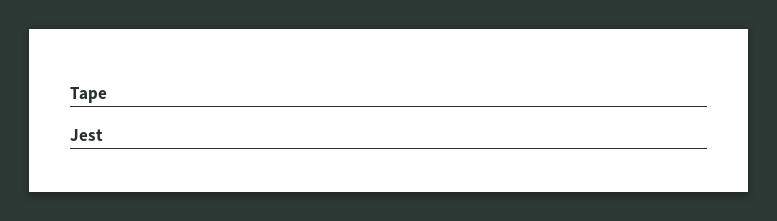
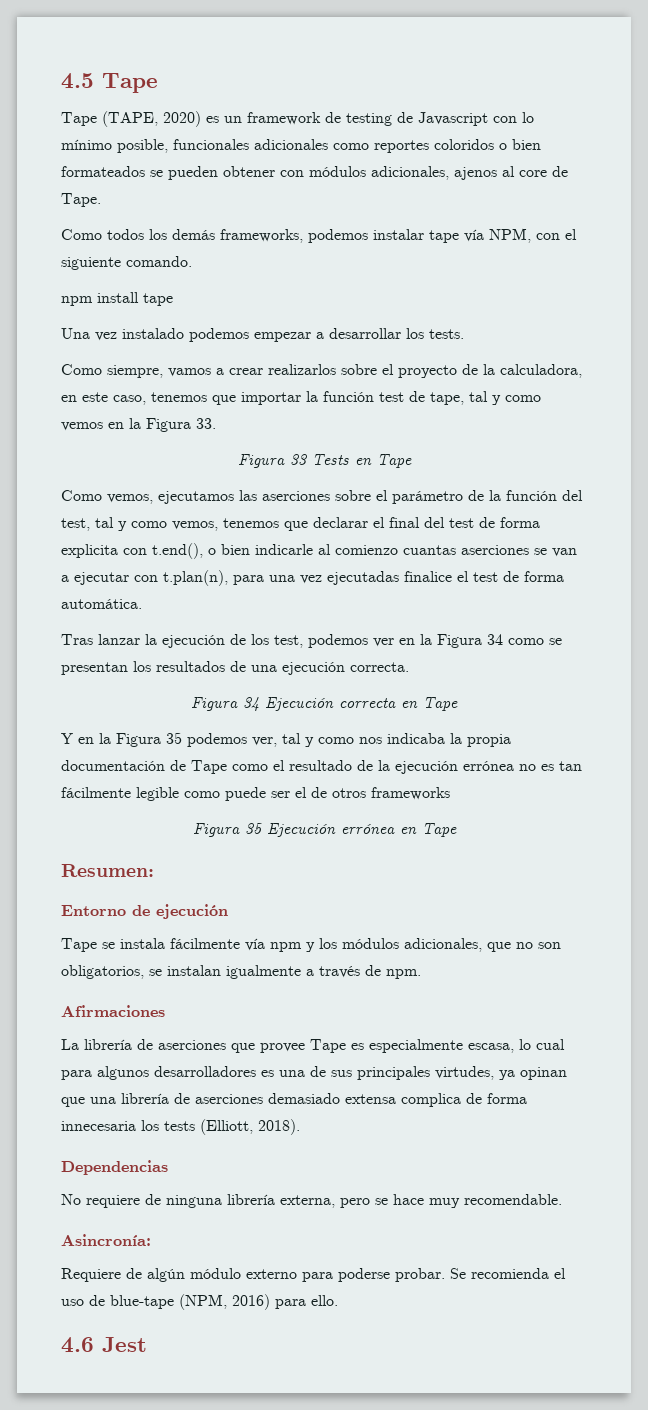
- Tape
- Jest
+ 4.5 Tape
+ Tape (TAPE, 2020) es un framework de testing de Javascript con lo mínimo posible, funcionales adicionales como reportes coloridos o bien formateados se pueden obtener con módulos adicionales, ajenos al core de Tape.
+ Como todos los demás frameworks, podemos instalar tape vía NPM, con el siguiente comando.
+ npm install tape
+ Una vez instalado podemos empezar a desarrollar los tests.
+ Como siempre, vamos a crear realizarlos sobre el proyecto de la calculadora, en este caso, tenemos que importar la función test de tape, tal y como vemos en la Figura 33.
+ Figura 33 Tests en Tape
+ Como vemos, ejecutamos las aserciones sobre el parámetro de la función del test, tal y como vemos, tenemos que declarar el final del test de forma explicita con t.end(), o bien indicarle al comienzo cuantas aserciones se van a ejecutar con t.plan(n), para una vez ejecutadas finalice el test de forma automática.
+ Tras lanzar la ejecución de los test, podemos ver en la Figura 34 como se presentan los resultados de una ejecución correcta.
+ Figura 34 Ejecución correcta en Tape
+ Y en la Figura 35 podemos ver, tal y como nos indicaba la propia documentación de Tape como el resultado de la ejecución errónea no es tan fácilmente legible como puede ser el de otros frameworks
+ Figura 35 Ejecución errónea en Tape
+ Resumen:
+ Entorno de ejecución
+ Tape se instala fácilmente vía npm y los módulos adicionales, que no son obligatorios, se instalan igualmente a través de npm.
+ Afirmaciones
+ La librería de aserciones que provee Tape es especialmente escasa, lo cual para algunos desarrolladores es una de sus principales virtudes, ya opinan que una librería de aserciones demasiado extensa complica de forma innecesaria los tests (Elliott, 2018).
+ Dependencias
+ No requiere de ninguna librería externa, pero se hace muy recomendable.
+ Asincronía:
+ Requiere de algún módulo externo para poderse probar. Se recomienda el uso de blue-tape (NPM, 2016) para ello.
+ 4.6 Jest

